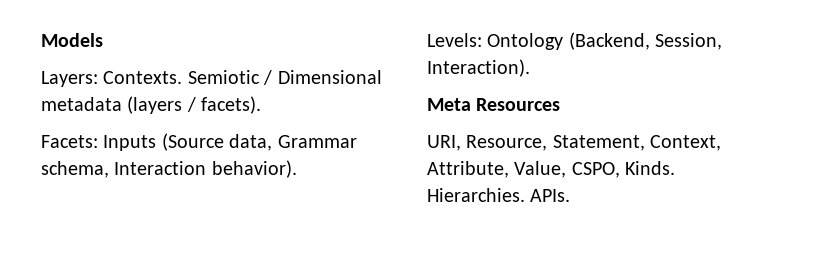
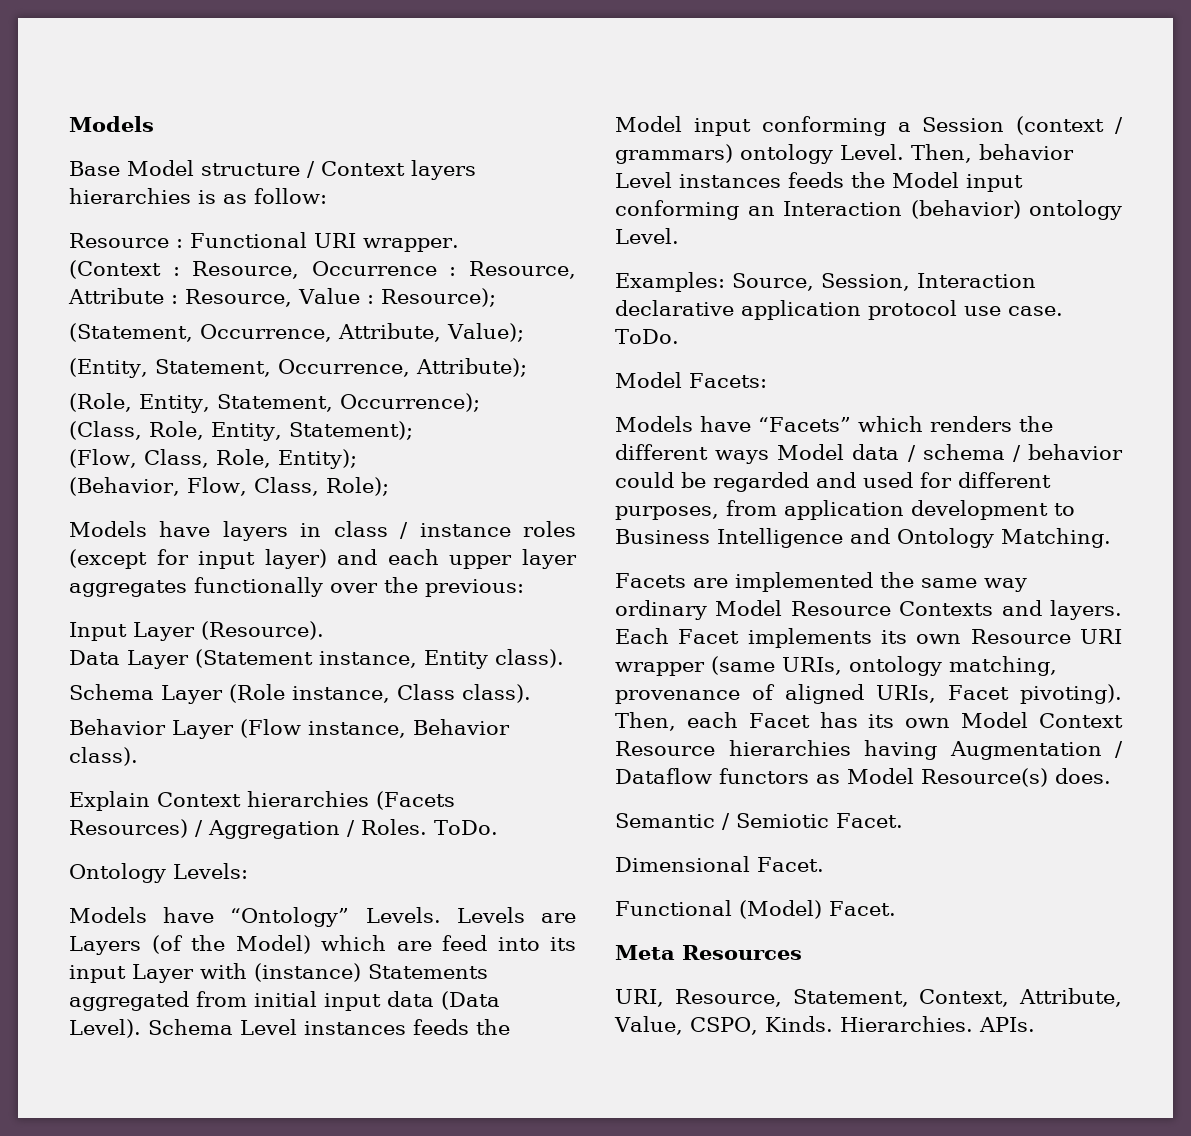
- Layers: Contexts. Semiotic / Dimensional metadata (layers / facets).
- Facets: Inputs (Source data, Grammar schema, Interaction behavior).
- Levels: Ontology (Backend, Session, Interaction).
+ Base Model structure / Context layers hierarchies is as follow:
+ Resource : Functional URI wrapper.
+ (Context : Resource, Occurrence : Resource, Attribute : Resource, Value : Resource);
+ (Statement, Occurrence, Attribute, Value);
+ (Entity, Statement, Occurrence, Attribute);
+ (Role, Entity, Statement, Occurrence);
+ (Class, Role, Entity, Statement);
+ (Flow, Class, Role, Entity);
+ (Behavior, Flow, Class, Role);
+ Models have layers in class / instance roles (except for input layer) and each upper layer aggregates functionally over the previous:
+ Input Layer (Resource).
+ Data Layer (Statement instance, Entity class).
+ Schema Layer (Role instance, Class class).
+ Behavior Layer (Flow instance, Behavior class).
+ Explain Context hierarchies (Facets Resources) / Aggregation / Roles. ToDo.
+ Ontology Levels:
+ Models have “Ontology” Levels. Levels are Layers (of the Model) which are feed into its input Layer with (instance) Statements aggregated from initial input data (Data Level). Schema Level instances feeds the Model input conforming a Session (context / grammars) ontology Level. Then, behavior Level instances feeds the Model input conforming an Interaction (behavior) ontology Level.
+ Examples: Source, Session, Interaction declarative application protocol use case. ToDo.
+ Model Facets:
+ Models have “Facets” which renders the different ways Model data / schema / behavior could be regarded and used for different purposes, from application development to Business Intelligence and Ontology Matching.
+ Facets are implemented the same way ordinary Model Resource Contexts and layers. Each Facet implements its own Resource URI wrapper (same URIs, ontology matching, provenance of aligned URIs, Facet pivoting). Then, each Facet has its own Model Context Resource hierarchies having Augmentation / Dataflow functors as Model Resource(s) does.
+ Semantic / Semiotic Facet.
+ Dimensional Facet.
+ Functional (Model) Facet.

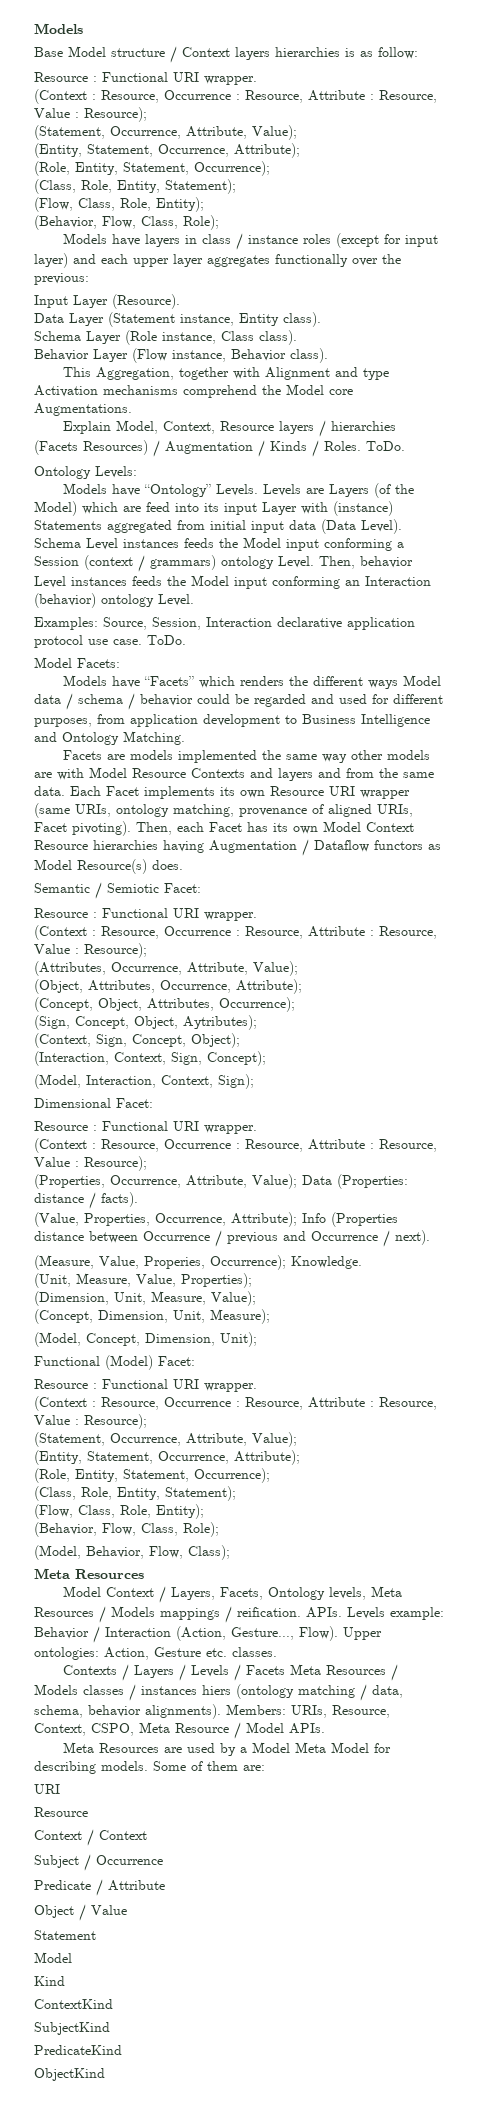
- Explain Context hierarchies (Facets Resources) / Aggregation / Roles.
+ This Aggregation, together with Alignment and type Activation mechanisms comprehend the Model core Augmentations.
+ Explain Model, Context, Resource layers / hierarchies (Facets Resources) / Augmentation / Kinds / Roles.
- Facets are implemented the same way ordinary Model Resource Contexts and layers.
+ Facets are models implemented the same way other models are with Model Resource Contexts and layers and from the same data.
- Semantic / Semiotic Facet.
- Dimensional Facet.
- Functional (Model) Facet.
+ Semantic / Semiotic Facet:
+ Resource : Functional URI wrapper.
+ (Context : Resource, Occurrence : Resource, Attribute : Resource, Value : Resource);
+ (Attributes, Occurrence, Attribute, Value);
+ (Object, Attributes, Occurrence, Attribute);
+ (Concept, Object, Attributes, Occurrence);
+ (Sign, Concept, Object, Aytributes);
+ (Context, Sign, Concept, Object);
+ (Interaction, Context, Sign, Concept);
+ (Model, Interaction, Context, Sign);
+ Dimensional Facet:
+ Resource : Functional URI wrapper.
+ (Context : Resource, Occurrence : Resource, Attribute : Resource, Value : Resource);
+ (Properties, Occurrence, Attribute, Value); Data (Properties: distance / facts).
+ (Value, Properties, Occurrence, Attribute); Info (Properties distance between Occurrence / previous and Occurrence / next).
+ (Measure, Value, Properies, Occurrence); Knowledge.
+ (Unit, Measure, Value, Properties);
+ (Dimension, Unit, Measure, Value);
+ (Concept, Dimension, Unit, Measure);
+ (Model, Concept, Dimension, Unit);
+ Functional (Model) Facet:
+ Resource : Functional URI wrapper.
+ (Context : Resource, Occurrence : Resource, Attribute : Resource, Value : Resource);
+ (Statement, Occurrence, Attribute, Value);
+ (Entity, Statement, Occurrence, Attribute);
+ (Role, Entity, Statement, Occurrence);
+ (Class, Role, Entity, Statement);
+ (Flow, Class, Role, Entity);
+ (Behavior, Flow, Class, Role);
+ (Model, Behavior, Flow, Class);
  Meta Resources
- URI, Resource, Statement, Context, Attribute, Value, CSPO, Kinds. Hierarchies. APIs.
+ Model Context / Layers, Facets, Ontology levels, Meta Resources / Models mappings / reification. APIs. Levels example: Behavior / Interaction (Action, Gesture..., Flow). Upper ontologies: Action, Gesture etc. classes.
+ Contexts / Layers / Levels / Facets Meta Resources / Models classes / instances hiers (ontology matching / data, schema, behavior alignments). Members: URIs, Resource, Context, CSPO, Meta Resource / Model APIs.
+ Meta Resources are used by a Model Meta Model for describing models. Some of them are:
+ URI
+ Resource
+ Context / Context
+ Subject / Occurrence
+ Predicate / Attribute
+ Object / Value
+ Statement
+ Model
+ Kind
+ ContextKind
+ SubjectKind
+ PredicateKind
+ ObjectKind

